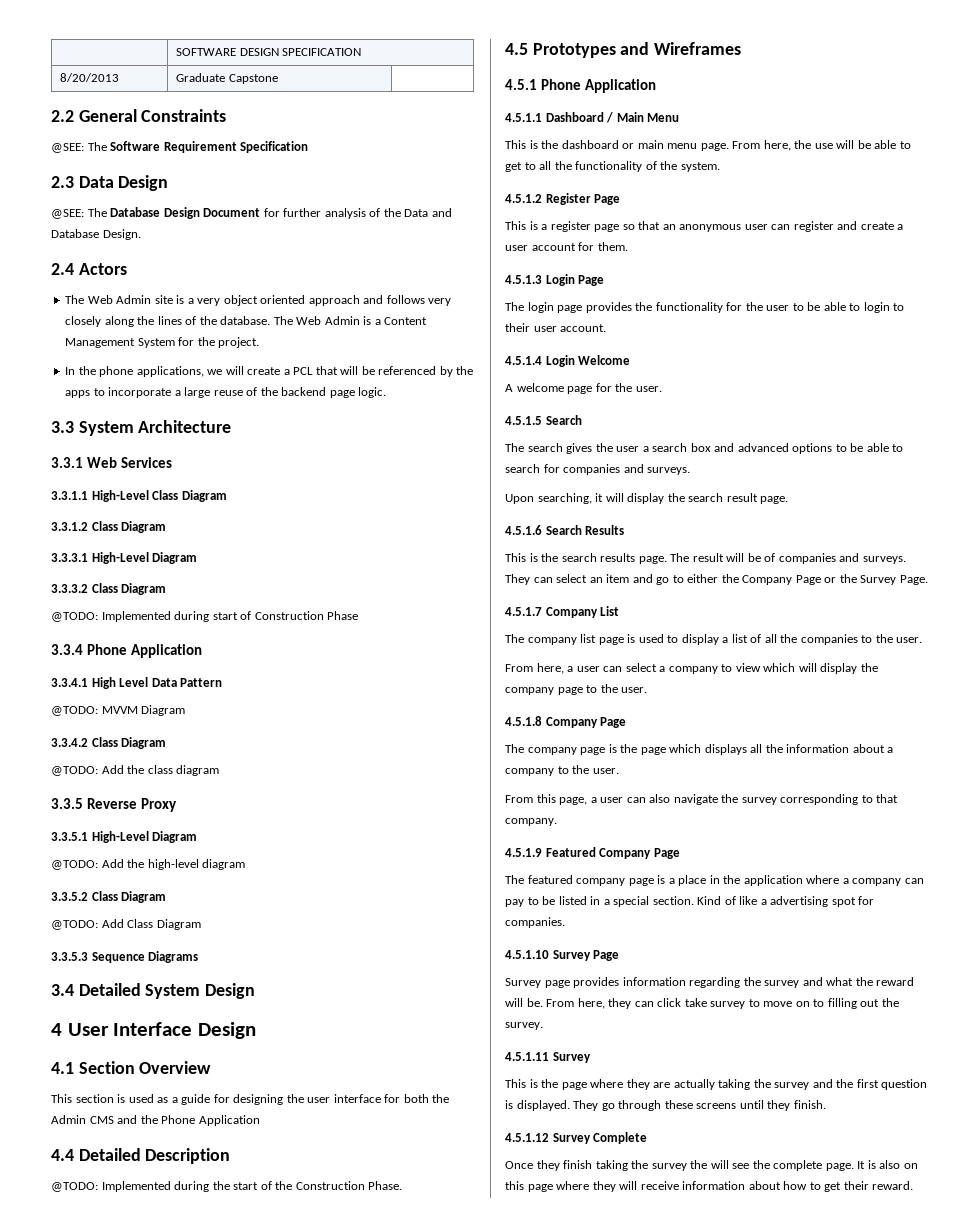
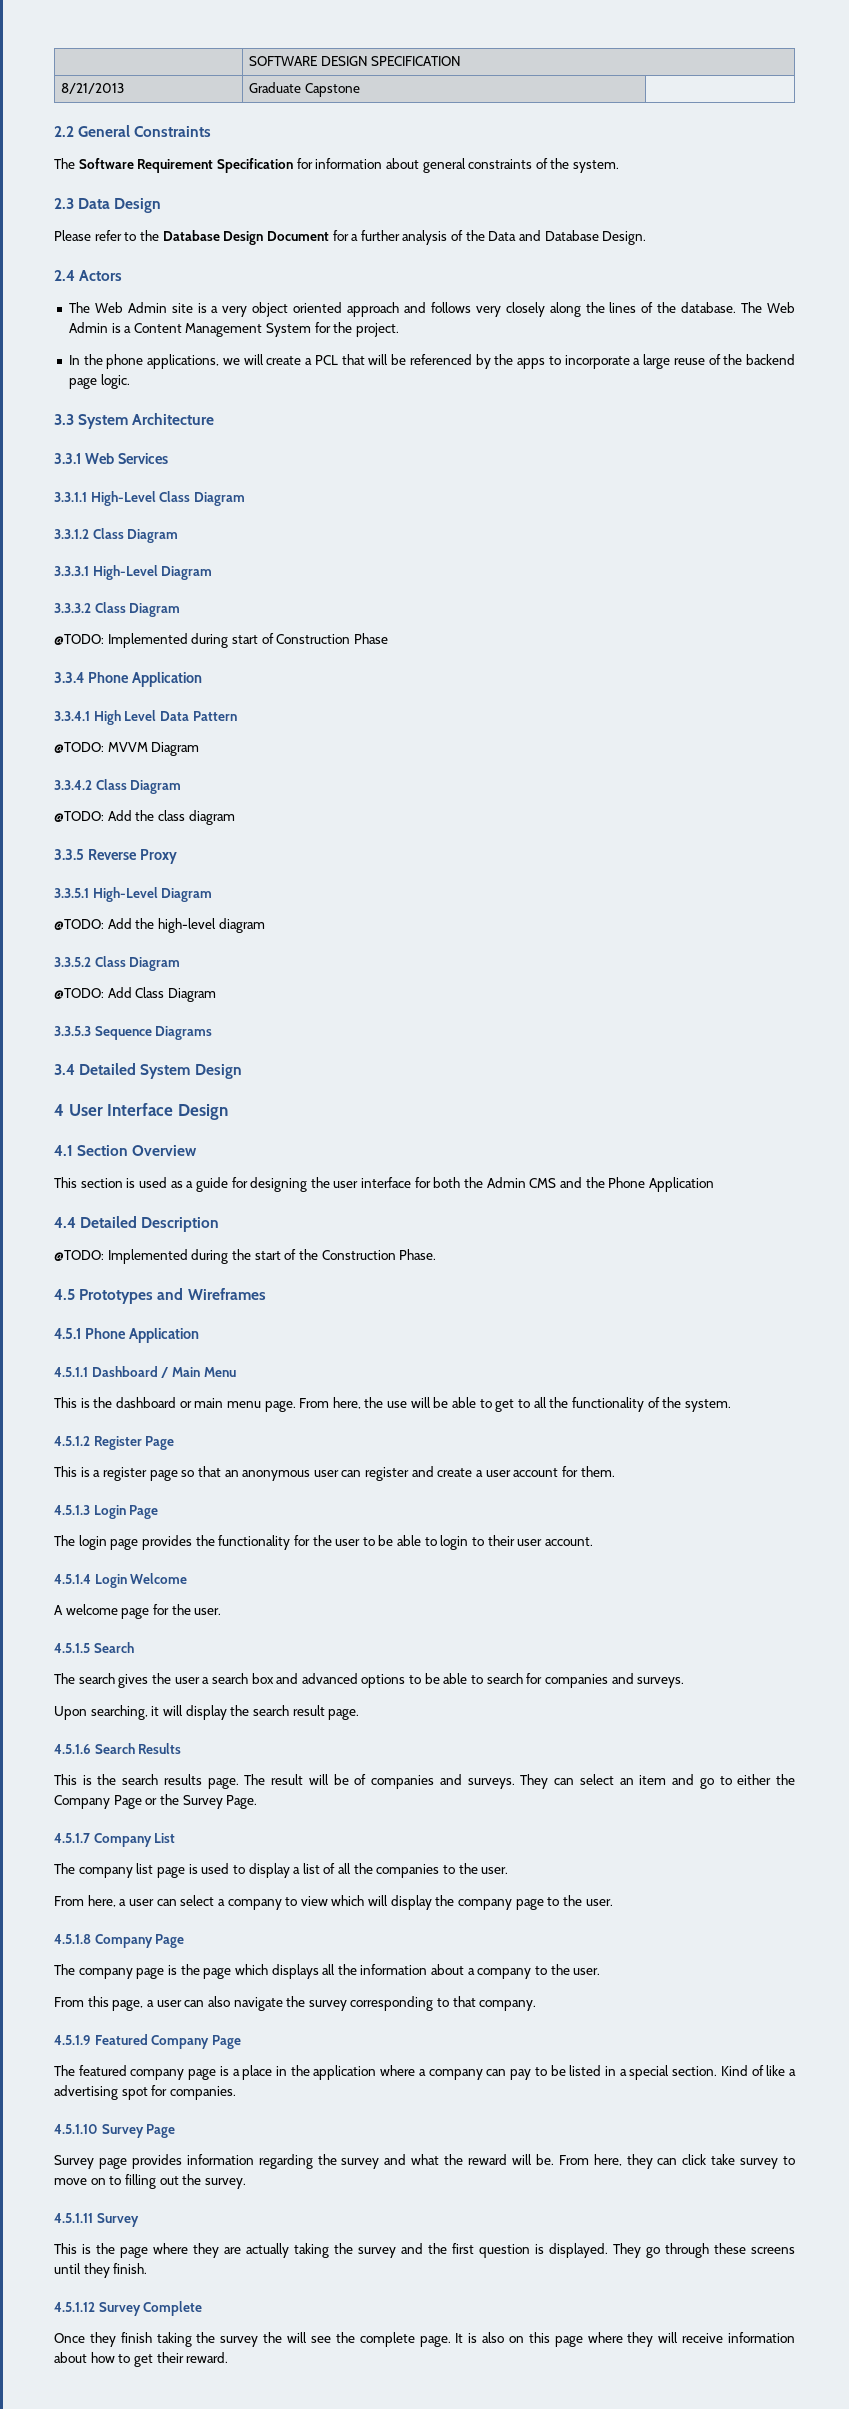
- 8/20/2013 | Graduate Capstone |
+ 8/21/2013 | Graduate Capstone |
- @SEE: The Software Requirement Specification
+ The Software Requirement Specification for information about general constraints of the system.
- @SEE: The Database Design Document for further analysis of the Data and Database Design.
+ Please refer to the Database Design Document for a further analysis of the Data and Database Design.

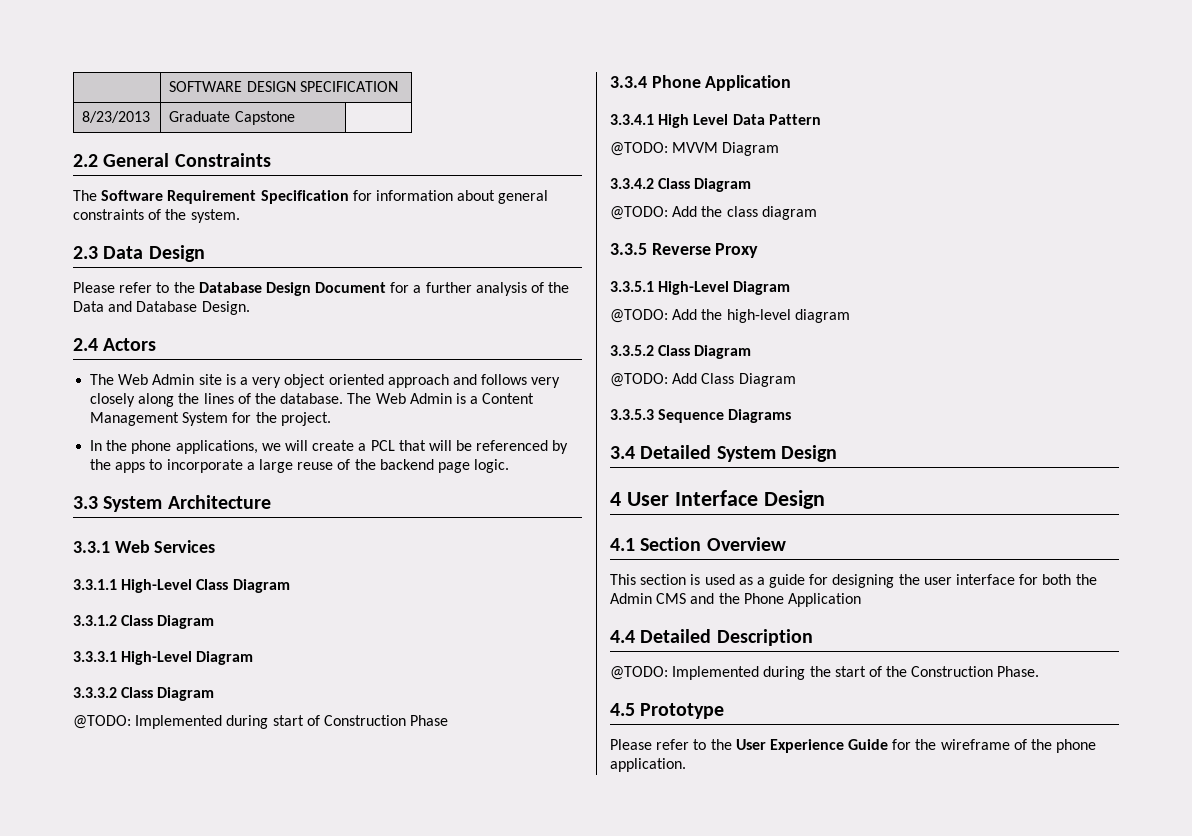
- 8/21/2013 | Graduate Capstone |
+ 8/23/2013 | Graduate Capstone |
- 4.5 Prototypes and Wireframes
- 4.5.1 Phone Application
- 4.5.1.1 Dashboard / Main Menu
- This is the dashboard or main menu page. From here, the use will be able to get to all the functionality of the system.
- 4.5.1.2 Register Page
- This is a register page so that an anonymous user can register and create a user account for them.
- 4.5.1.3 Login Page
- The login page provides the functionality for the user to be able to login to their user account.
- 4.5.1.4 Login Welcome
- A welcome page for the user.
- 4.5.1.5 Search
- The search gives the user a search box and advanced options to be able to search for companies and surveys.
- Upon searching, it will display the search result page.
- 4.5.1.6 Search Results
- This is the search results page. The result will be of companies and surveys. They can select an item and go to either the Company Page or the Survey Page.
- 4.5.1.7 Company List
- The company list page is used to display a list of all the companies to the user.
- From here, a user can select a company to view which will display the company page to the user.
- 4.5.1.8 Company Page
- The company page is the page which displays all the information about a company to the user.
- From this page, a user can also navigate the survey corresponding to that company.
- 4.5.1.9 Featured Company Page
- The featured company page is a place in the application where a company can pay to be listed in a special section. Kind of like a advertising spot for companies.
- 4.5.1.10 Survey Page
- Survey page provides information regarding the survey and what the reward will be. From here, they can click take survey to move on to filling out the survey.
- 4.5.1.11 Survey
- This is the page where they are actually taking the survey and the first question is displayed. They go through these screens until they finish.
- 4.5.1.12 Survey Complete
- Once they finish taking the survey the will see the complete page. It is also on this page where they will receive information about how to get their reward.
+ 4.5 Prototype
+ Please refer to the User Experience Guide for the wireframe of the phone application.

